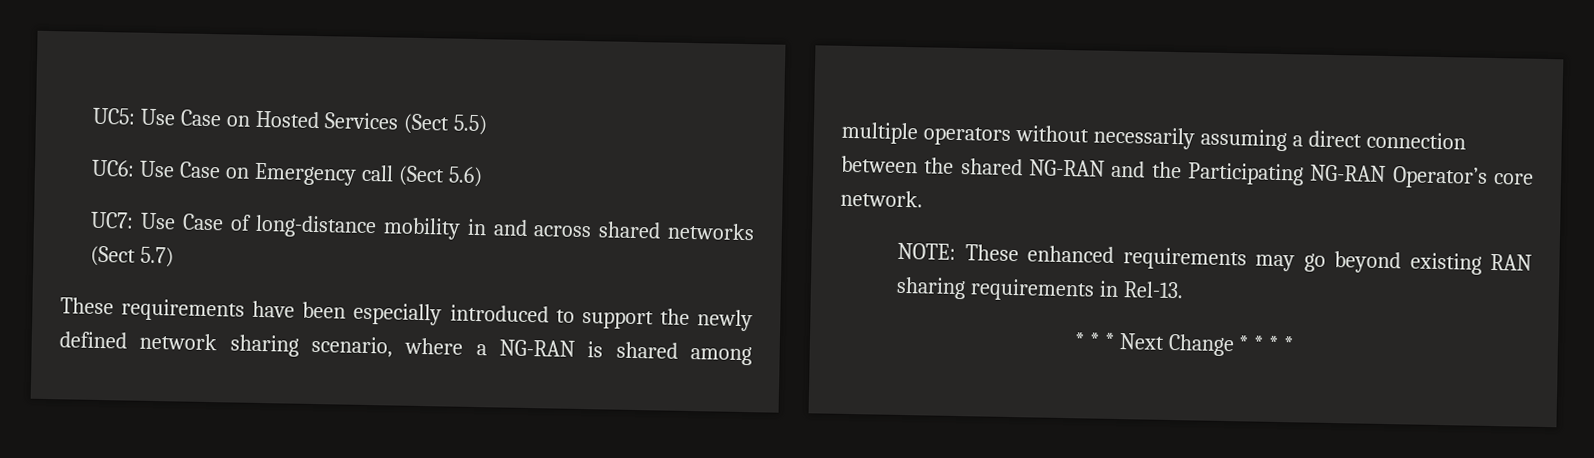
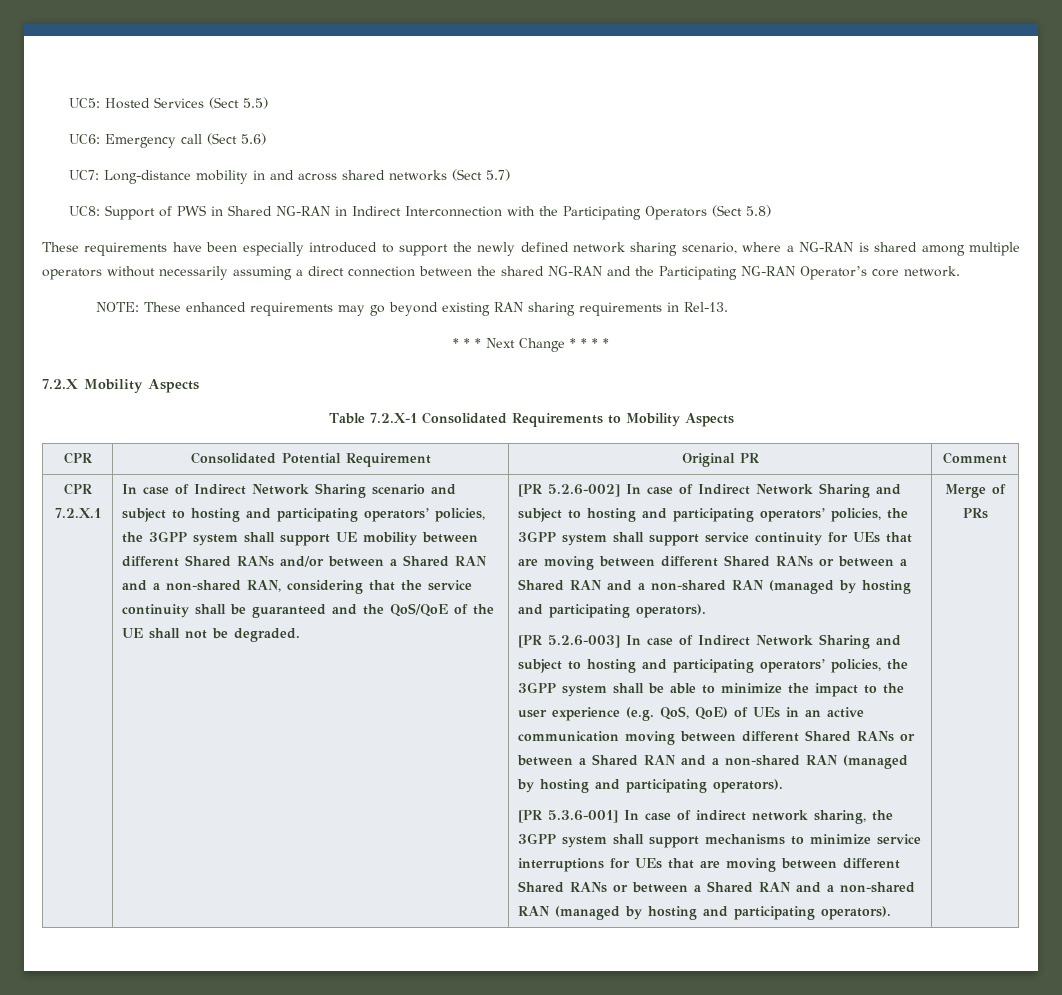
- UC5: Use Case on Hosted Services (Sect 5.5)
+ UC5: Hosted Services (Sect 5.5)
- UC6: Use Case on Emergency call (Sect 5.6)
+ UC6: Emergency call (Sect 5.6)
- UC7: Use Case of long-distance mobility in and across shared networks (Sect 5.7)
+ UC7: Long-distance mobility in and across shared networks (Sect 5.7)
+ UC8: Support of PWS in Shared NG-RAN in Indirect Interconnection with the Participating Operators (Sect 5.8)
+ 7.2.X Mobility Aspects
+ Table 7.2.X-1 Consolidated Requirements to Mobility Aspects
+ CPR | Consolidated Potential Requirement | Original PR | Comment
+ CPR 7.2.X.1 | In case of Indirect Network Sharing scenario and subject to hosting and participating operators’ policies, the 3GPP system shall support UE mobility between different Shared RANs and/or between a Shared RAN and a non-shared RAN, considering that the service continuity shall be guaranteed and the QoS/QoE of the UE shall not be degraded. | [PR 5.2.6-002] In case of Indirect Network Sharing and subject to hosting and participating operators’ policies, the 3GPP system shall support service continuity for UEs that are moving between different Shared RANs or between a Shared RAN and a non-shared RAN (managed by hosting and participating operators).
+ [PR 5.2.6-003] In case of Indirect Network Sharing and subject to hosting and participating operators’ policies, the 3GPP system shall be able to minimize the impact to the user experience (e.g. QoS, QoE) of UEs in an active communication moving between different Shared RANs or between a Shared RAN and a non-shared RAN (managed by hosting and participating operators).
+ [PR 5.3.6-001] In case of indirect network sharing, the 3GPP system shall support mechanisms to minimize service interruptions for UEs that are moving between different Shared RANs or between a Shared RAN and a non-shared RAN (managed by hosting and participating operators). | Merge of PRs

